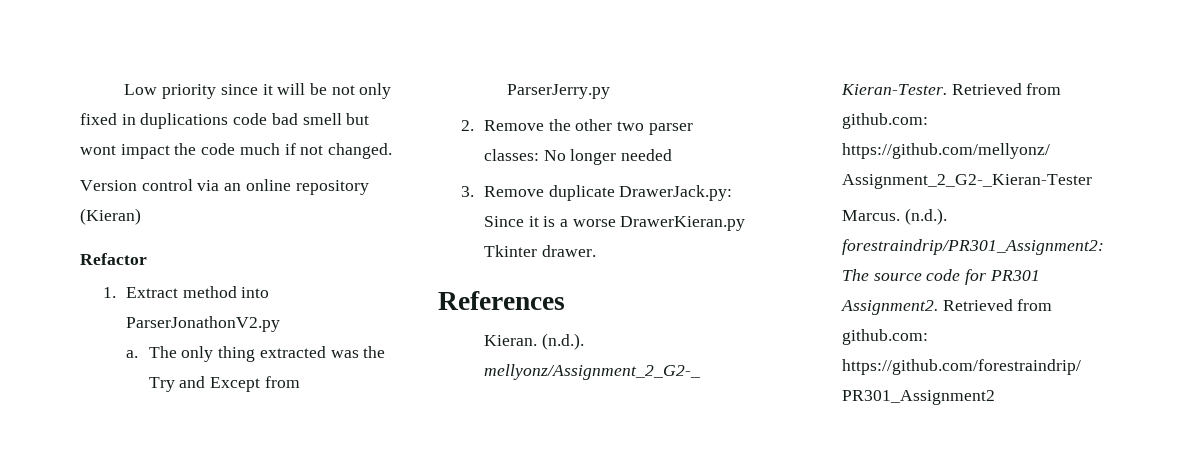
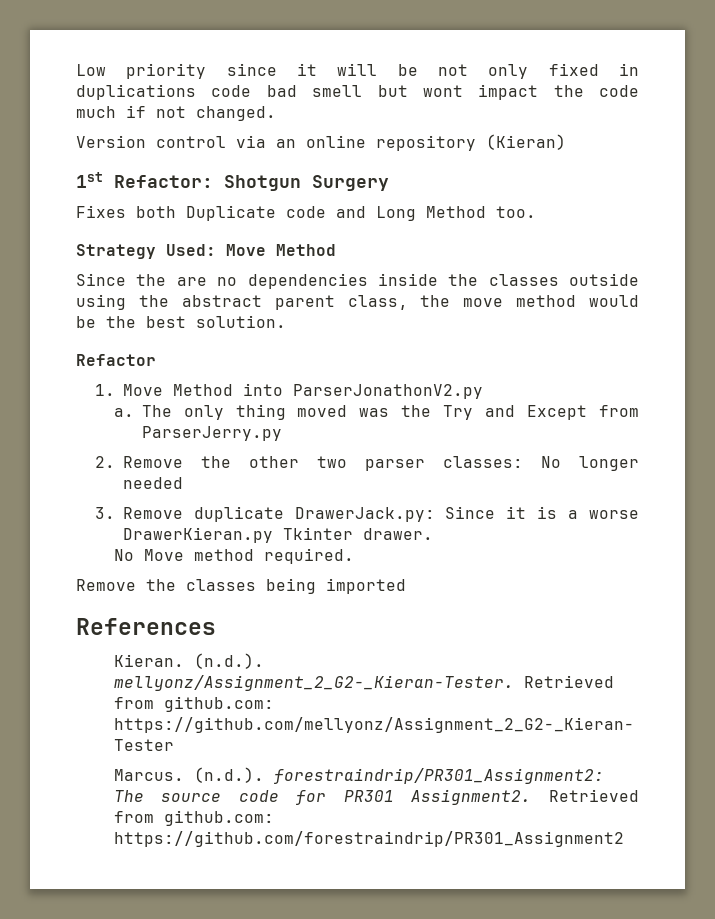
+ 1st Refactor: Shotgun Surgery
+ Fixes both Duplicate code and Long Method too.
+ Strategy Used: Move Method
+ Since the are no dependencies inside the classes outside using the abstract parent class, the move method would be the best solution.
- 1. Extract method into ParserJonathonV2.py
+ 1. Move Method into ParserJonathonV2.py
- The only thing extracted was the Try and Except from ParserJerry.py
+ The only thing moved was the Try and Except from ParserJerry.py
+ No Move method required.
+ Remove the classes being imported

